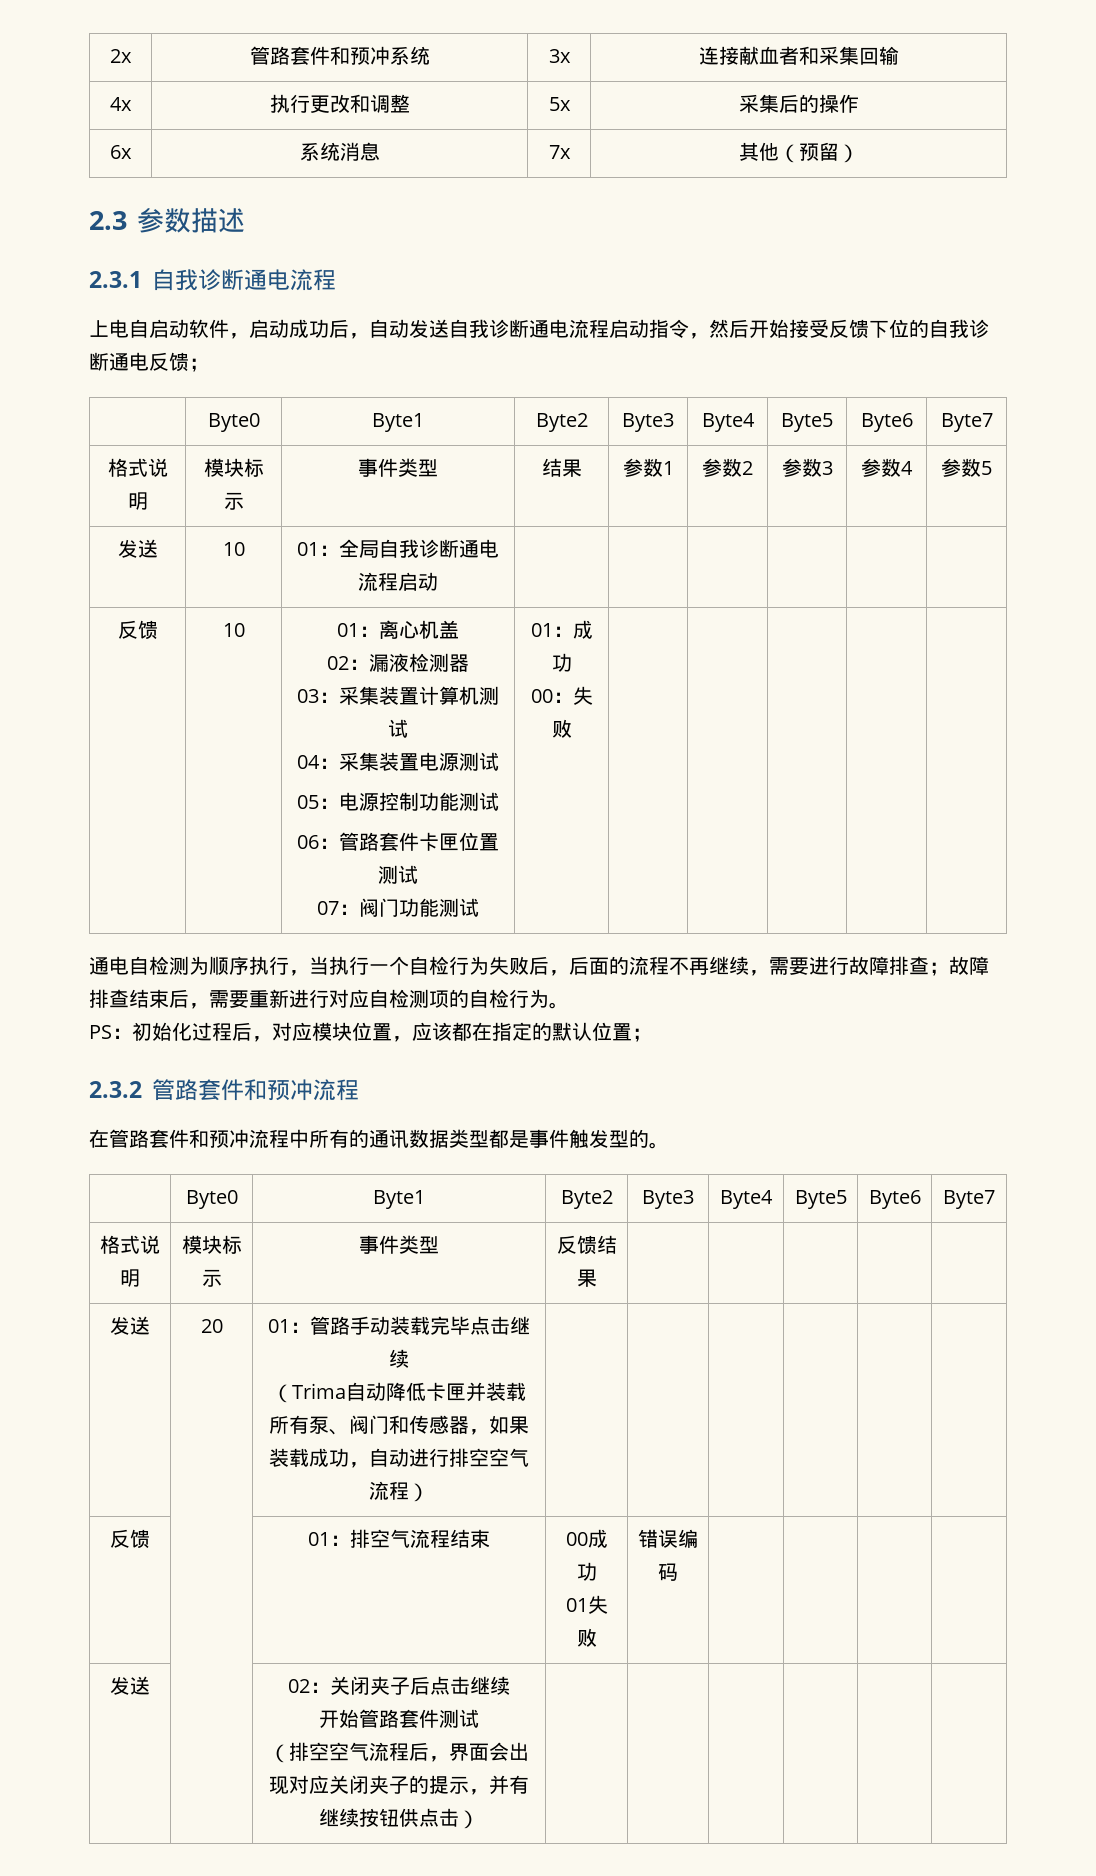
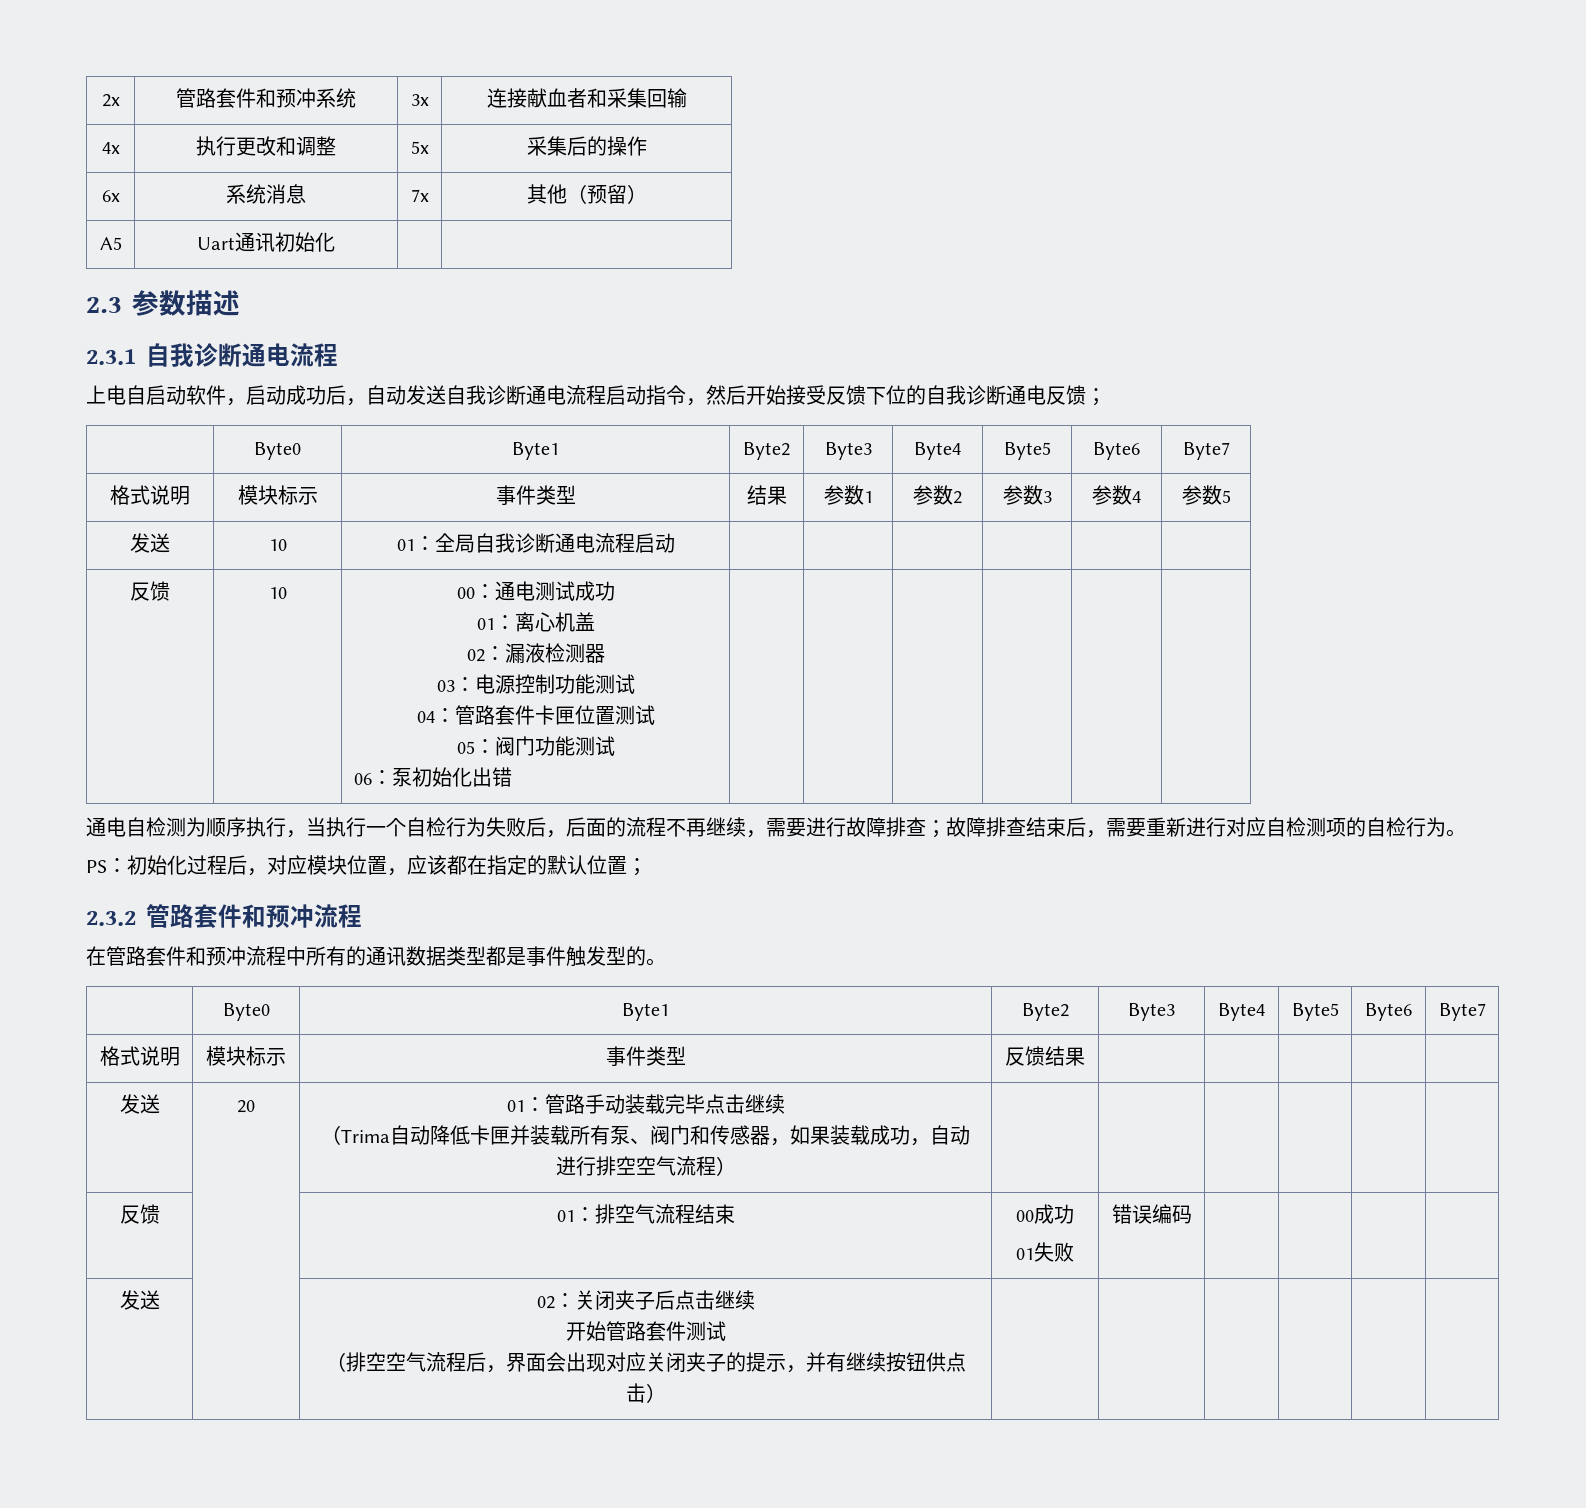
+ A5 | Uart通讯初始化 | |
+ 00：通电测试成功
- 03：采集装置计算机测试
- 04：采集装置电源测试
- 05：电源控制功能测试
+ 03：电源控制功能测试
- 06：管路套件卡匣位置测试
+ 04：管路套件卡匣位置测试
- 07：阀门功能测试
+ 05：阀门功能测试
- 01：成功
- 00：失败
+ 06：泵初始化出错

